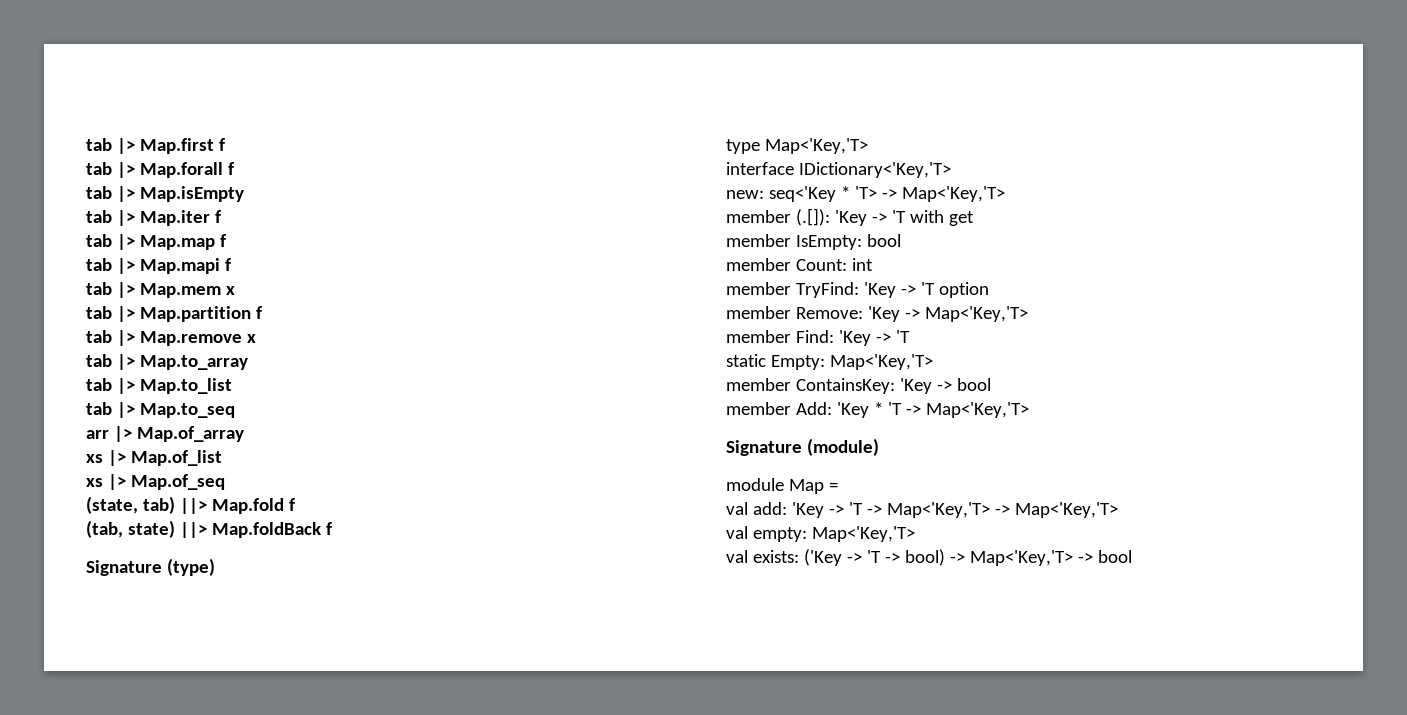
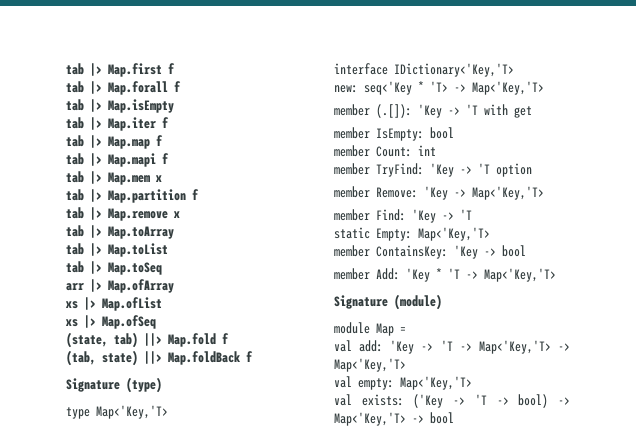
- tab |> Map.to_array
- tab |> Map.to_list
- tab |> Map.to_seq
+ tab |> Map.toArray
+ tab |> Map.toList
+ tab |> Map.toSeq
- arr |> Map.of_array
- xs |> Map.of_list
- xs |> Map.of_seq
+ arr |> Map.ofArray
+ xs |> Map.ofList
+ xs |> Map.ofSeq

